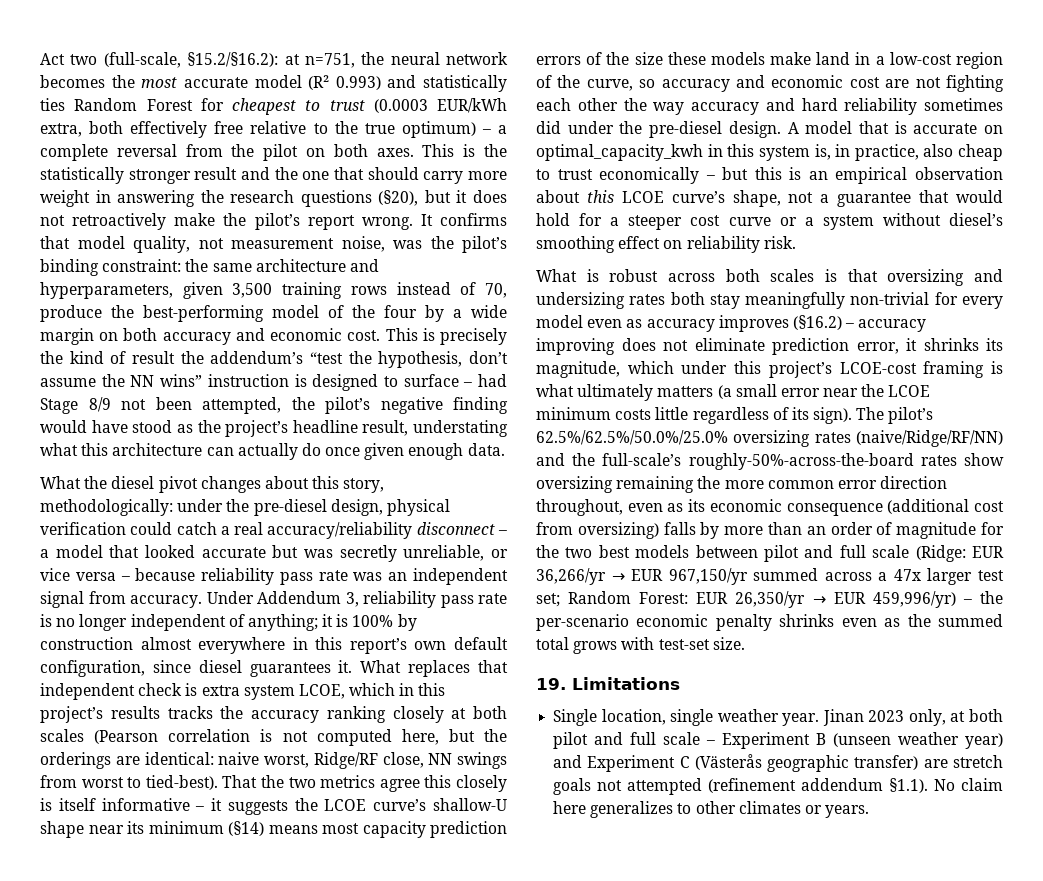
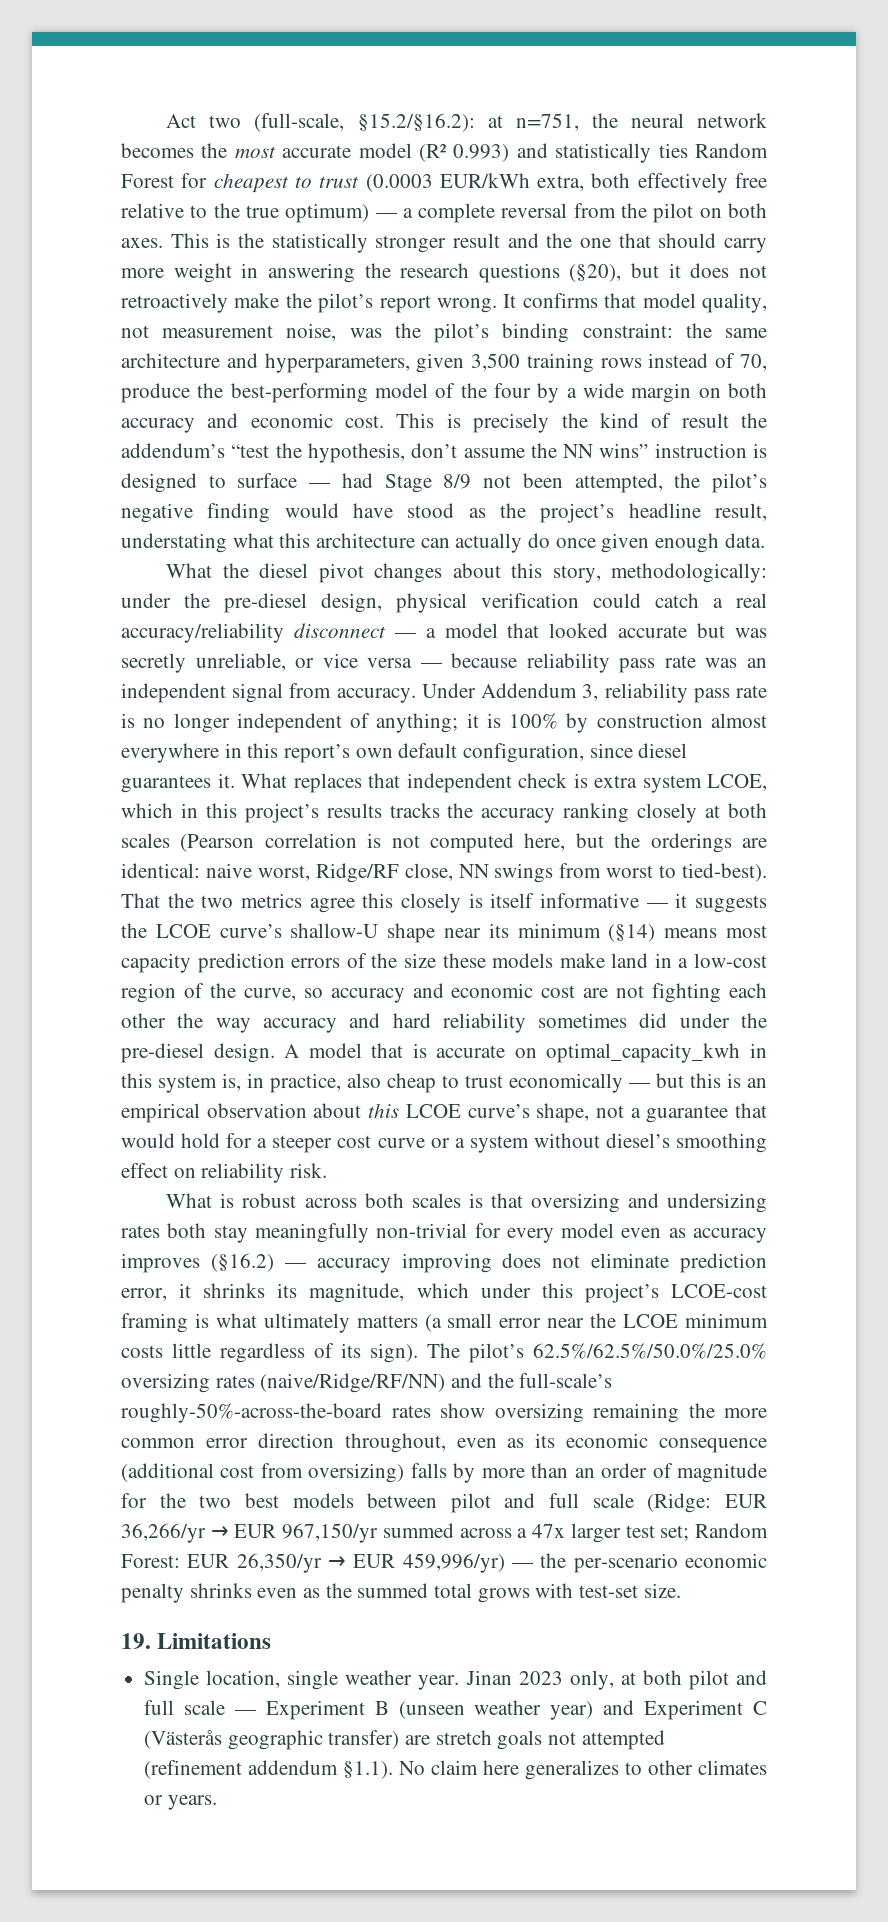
- Act two (full-scale, §15.2/§16.2): at n=751, the neural network becomes the most accurate model (R² 0.993) and statistically ties Random Forest for cheapest to trust (0.0003 EUR/kWh extra, both effectively free relative to the true optimum) – a complete reversal from the pilot on both axes.
+ Act two (full-scale, §15.2/§16.2): at n=751, the neural network becomes the most accurate model (R² 0.993) and statistically ties Random Forest for cheapest to trust (0.0003 EUR/kWh extra, both effectively free relative to the true optimum) — a complete reversal from the pilot on both axes.
- This is precisely the kind of result the addendum’s “test the hypothesis, don’t assume the NN wins” instruction is designed to surface – had Stage 8/9 not been attempted, the pilot’s negative finding would have stood as the project’s headline result, understating what this architecture can actually do once given enough data.
+ This is precisely the kind of result the addendum’s “test the hypothesis, don’t assume the NN wins” instruction is designed to surface — had Stage 8/9 not been attempted, the pilot’s negative finding would have stood as the project’s headline result, understating what this architecture can actually do once given enough data.
- What the diesel pivot changes about this story, methodologically: under the pre-diesel design, physical verification could catch a real accuracy/reliability disconnect – a model that looked accurate but was secretly unreliable, or vice versa – because reliability pass rate was an independent signal from accuracy.
+ What the diesel pivot changes about this story, methodologically: under the pre-diesel design, physical verification could catch a real accuracy/reliability disconnect — a model that looked accurate but was secretly unreliable, or vice versa — because reliability pass rate was an independent signal from accuracy.
- That the two metrics agree this closely is itself informative – it suggests the LCOE curve’s shallow-U shape near its minimum (§14) means most capacity prediction errors of the size these models make land in a low-cost region of the curve, so accuracy and economic cost are not fighting each other the way accuracy and hard reliability sometimes did under the pre-diesel design.
+ That the two metrics agree this closely is itself informative — it suggests the LCOE curve’s shallow-U shape near its minimum (§14) means most capacity prediction errors of the size these models make land in a low-cost region of the curve, so accuracy and economic cost are not fighting each other the way accuracy and hard reliability sometimes did under the pre-diesel design.
- A model that is accurate on optimal_capacity_kwh in this system is, in practice, also cheap to trust economically – but this is an empirical observation about this LCOE curve’s shape, not a guarantee that would hold for a steeper cost curve or a system without diesel’s smoothing effect on reliability risk.
+ A model that is accurate on optimal_capacity_kwh in this system is, in practice, also cheap to trust economically — but this is an empirical observation about this LCOE curve’s shape, not a guarantee that would hold for a steeper cost curve or a system without diesel’s smoothing effect on reliability risk.
- What is robust across both scales is that oversizing and undersizing rates both stay meaningfully non-trivial for every model even as accuracy improves (§16.2) – accuracy improving does not eliminate prediction error, it shrinks its magnitude, which under this project’s LCOE-cost framing is what ultimately matters (a small error near the LCOE minimum costs little regardless of its sign).
+ What is robust across both scales is that oversizing and undersizing rates both stay meaningfully non-trivial for every model even as accuracy improves (§16.2) — accuracy improving does not eliminate prediction error, it shrinks its magnitude, which under this project’s LCOE-cost framing is what ultimately matters (a small error near the LCOE minimum costs little regardless of its sign).
- EUR 26,350/yr → EUR 459,996/yr) – the per-scenario economic penalty shrinks even as the summed total grows with test-set size.
+ EUR 26,350/yr → EUR 459,996/yr) — the per-scenario economic penalty shrinks even as the summed total grows with test-set size.
- Jinan 2023 only, at both pilot and full scale – Experiment B (unseen weather year) and Experiment C (Västerås geographic transfer) are stretch goals not attempted (refinement addendum §1.1). No claim here generalizes to other climates or years.
+ Jinan 2023 only, at both pilot and full scale — Experiment B (unseen weather year) and Experiment C (Västerås geographic transfer) are stretch goals not attempted (refinement addendum §1.1). No claim here generalizes to other climates or years.

